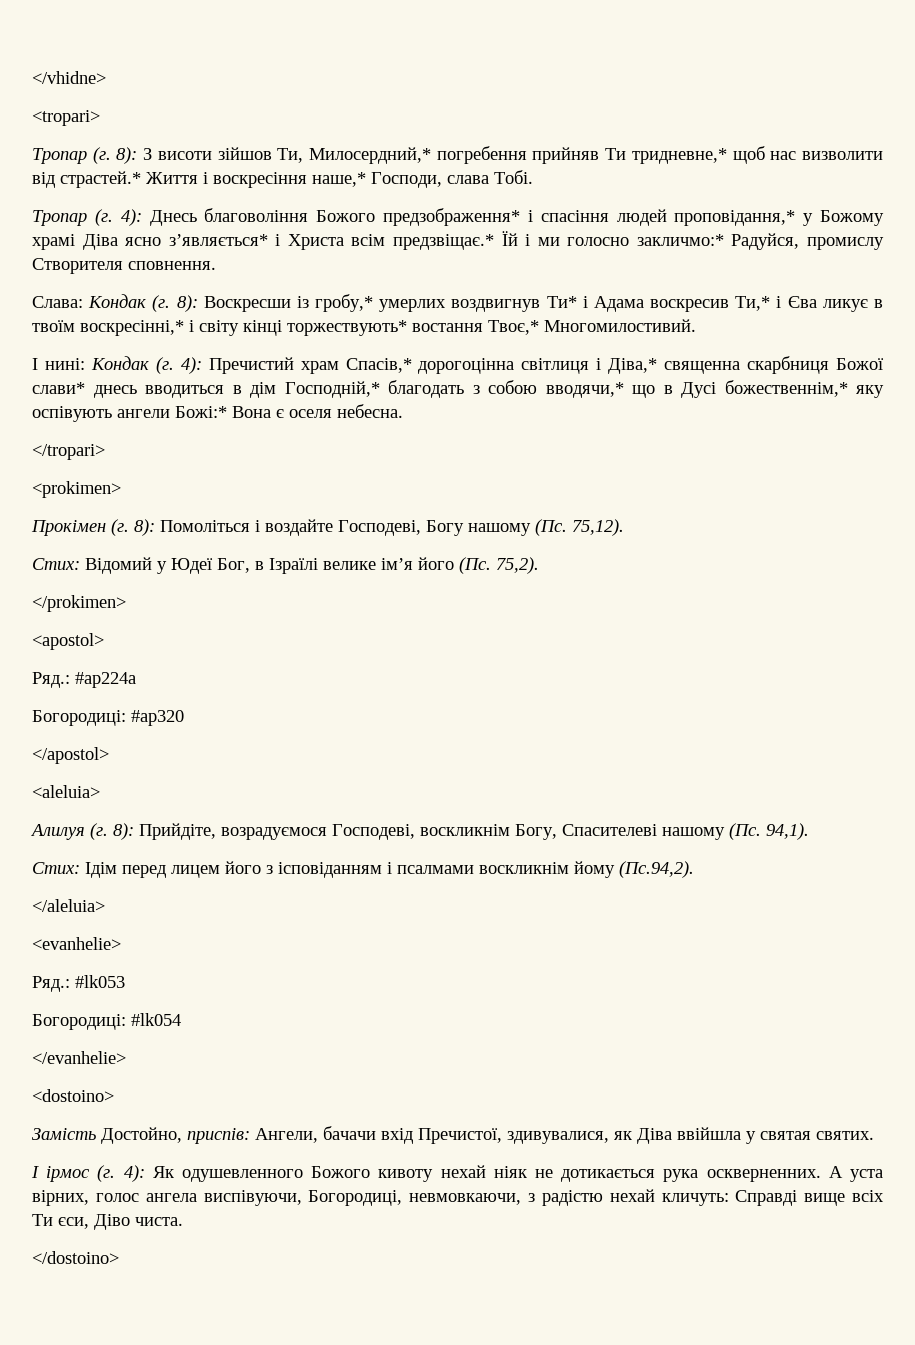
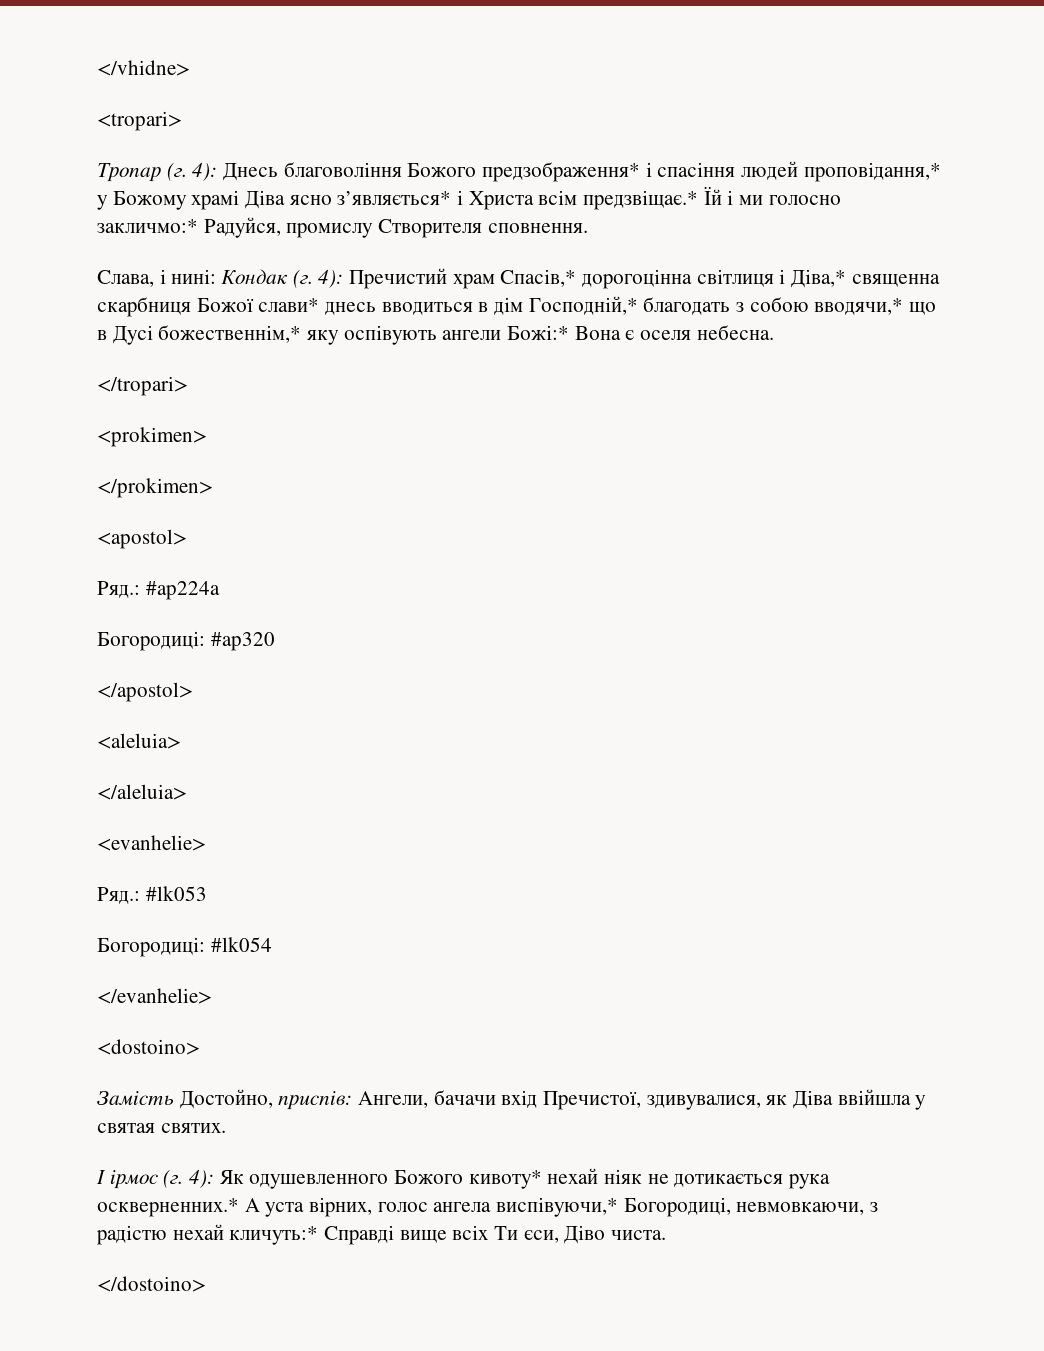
- Тропар (г. 8): З висоти зійшов Ти, Милосердний,* погребення прийняв Ти тридневне,* щоб нас визволити від страстей.* Життя і воскресіння наше,* Господи, слава Тобі.
- Слава: Кондак (г. 8): Воскресши із гробу,* умерлих воздвигнув Ти* і Адама воскресив Ти,* і Єва ликує в твоїм воскресінні,* і світу кінці торжествують* востання Твоє,* Многомилостивий.
- І нині: Кондак (г. 4): Пречистий храм Спасів,* дорогоцінна світлиця і Діва,* священна скарбниця Божої слави* днесь вводиться в дім Господній,* благодать з собою вводячи,* що в Дусі божественнім,* яку оспівують ангели Божі:* Вона є оселя небесна.
+ Слава, і нині: Кондак (г. 4): Пречистий храм Спасів,* дорогоцінна світлиця і Діва,* священна скарбниця Божої слави* днесь вводиться в дім Господній,* благодать з собою вводячи,* що в Дусі божественнім,* яку оспівують ангели Божі:* Вона є оселя небесна.
- Прокімен (г. 8): Помоліться і воздайте Господеві, Богу нашому (Пс. 75,12).
- Стих: Відомий у Юдеї Бог, в Ізраїлі велике ім’я його (Пс. 75,2).
- Алилуя (г. 8): Прийдіте, возрадуємося Господеві, воскликнім Богу, Спасителеві нашому (Пс. 94,1).
- Стих: Ідім перед лицем його з ісповіданням і псалмами воскликнім йому (Пс.94,2).
- І ірмос (г. 4): Як одушевленного Божого кивоту нехай ніяк не дотикається рука оскверненних. А уста вірних, голос ангела виспівуючи, Богородиці, невмовкаючи, з радістю нехай кличуть: Справді вище всіх Ти єси, Діво чиста.
+ І ірмос (г. 4): Як одушевленного Божого кивоту* нехай ніяк не дотикається рука оскверненних.* А уста вірних, голос ангела виспівуючи,* Богородиці, невмовкаючи, з радістю нехай кличуть:* Справді вище всіх Ти єси, Діво чиста.

